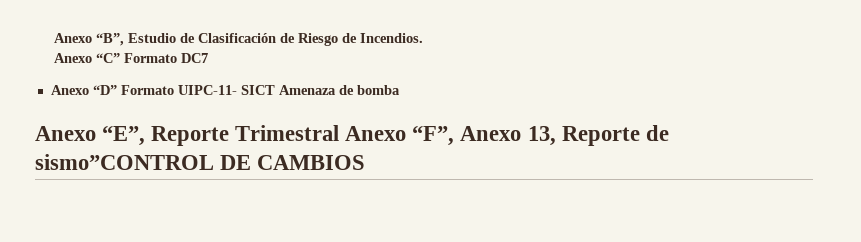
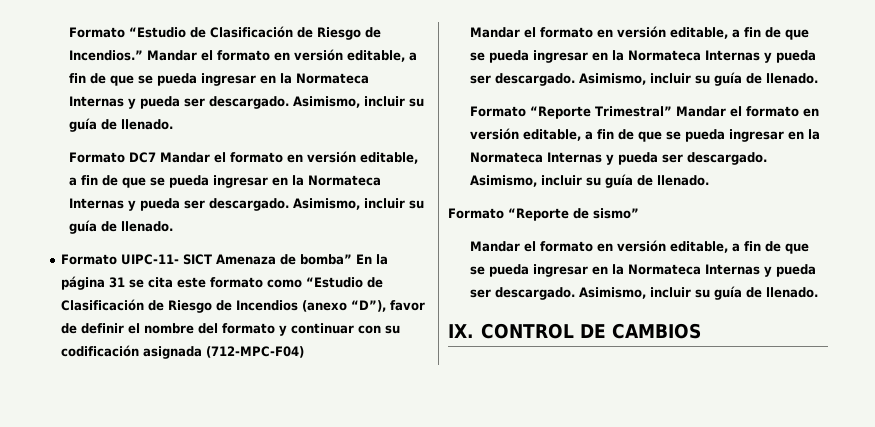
- Anexo “B”, Estudio de Clasificación de Riesgo de Incendios.
- Anexo “C” Formato DC7
- Anexo “D” Formato UIPC-11- SICT Amenaza de bomba
- Anexo “E”, Reporte Trimestral Anexo “F”, Anexo 13, Reporte de sismo”CONTROL DE CAMBIOS
+ Formato “Estudio de Clasificación de Riesgo de Incendios.” Mandar el formato en versión editable, a fin de que se pueda ingresar en la Normateca Internas y pueda ser descargado. Asimismo, incluir su guía de llenado.
+ Formato DC7 Mandar el formato en versión editable, a fin de que se pueda ingresar en la Normateca Internas y pueda ser descargado. Asimismo, incluir su guía de llenado.
+ Formato UIPC-11- SICT Amenaza de bomba” En la página 31 se cita este formato como “Estudio de Clasificación de Riesgo de Incendios (anexo “D”), favor de definir el nombre del formato y continuar con su codificación asignada (712-MPC-F04)
+ Mandar el formato en versión editable, a fin de que se pueda ingresar en la Normateca Internas y pueda ser descargado. Asimismo, incluir su guía de llenado.
+ Formato “Reporte Trimestral” Mandar el formato en versión editable, a fin de que se pueda ingresar en la Normateca Internas y pueda ser descargado. Asimismo, incluir su guía de llenado.
+ Formato “Reporte de sismo”
+ Mandar el formato en versión editable, a fin de que se pueda ingresar en la Normateca Internas y pueda ser descargado. Asimismo, incluir su guía de llenado.
+ IX. CONTROL DE CAMBIOS

